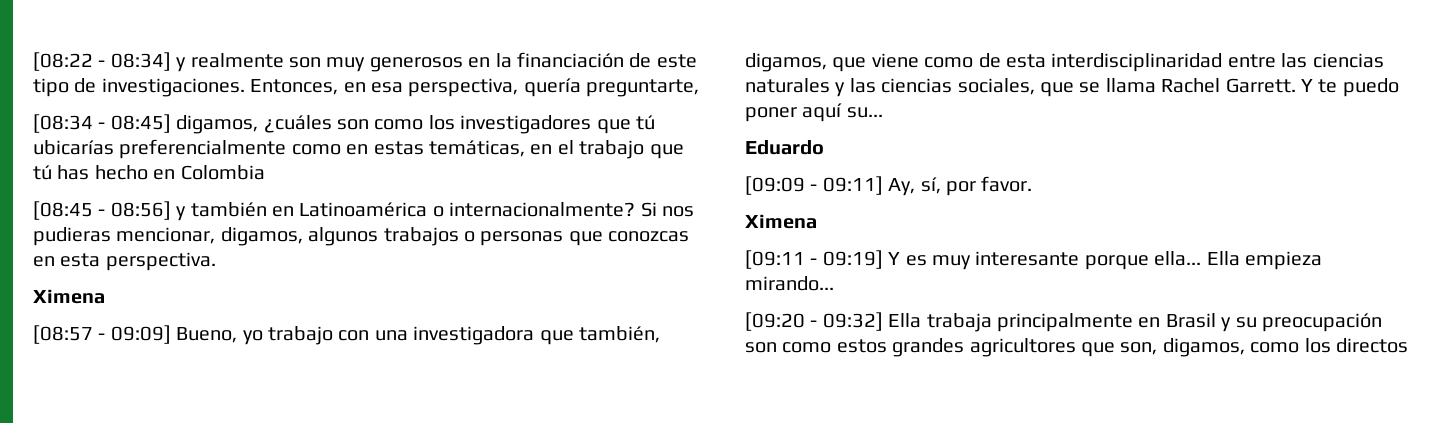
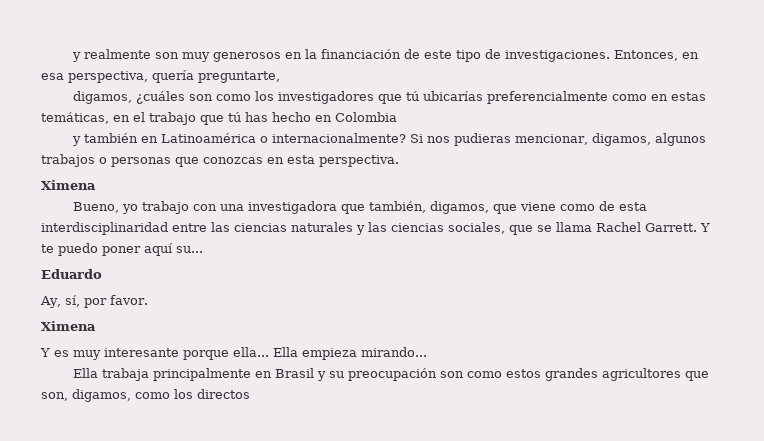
- [08:22 - 08:34] y realmente son muy generosos en la financiación de este tipo de investigaciones.
+ y realmente son muy generosos en la financiación de este tipo de investigaciones.
- [08:34 - 08:45] digamos, ¿cuáles son como los investigadores que tú ubicarías preferencialmente como en estas temáticas, en el trabajo que tú has hecho en Colombia
+ digamos, ¿cuáles son como los investigadores que tú ubicarías preferencialmente como en estas temáticas, en el trabajo que tú has hecho en Colombia
- [08:45 - 08:56] y también en Latinoamérica o internacionalmente?
+ y también en Latinoamérica o internacionalmente?
- [08:57 - 09:09] Bueno, yo trabajo con una investigadora que también, digamos, que viene como de esta interdisciplinaridad entre las ciencias naturales y las ciencias sociales, que se llama Rachel Garrett.
+ Bueno, yo trabajo con una investigadora que también, digamos, que viene como de esta interdisciplinaridad entre las ciencias naturales y las ciencias sociales, que se llama Rachel Garrett.
- [09:09 - 09:11] Ay, sí, por favor.
+ Ay, sí, por favor.
- [09:11 - 09:19] Y es muy interesante porque ella...
+ Y es muy interesante porque ella...
- [09:20 - 09:32] Ella trabaja principalmente en Brasil y su preocupación son como estos grandes agricultores que son, digamos, como los directos
+ Ella trabaja principalmente en Brasil y su preocupación son como estos grandes agricultores que son, digamos, como los directos

